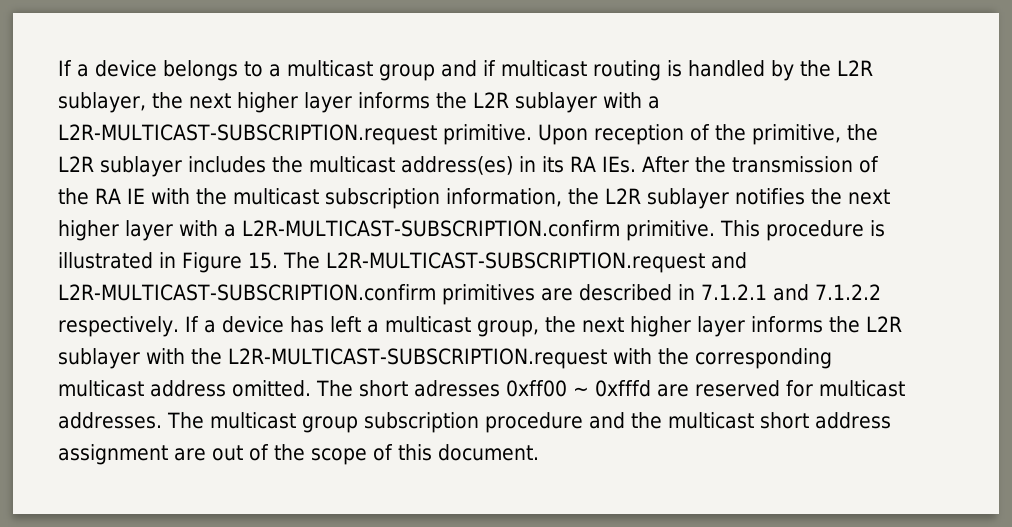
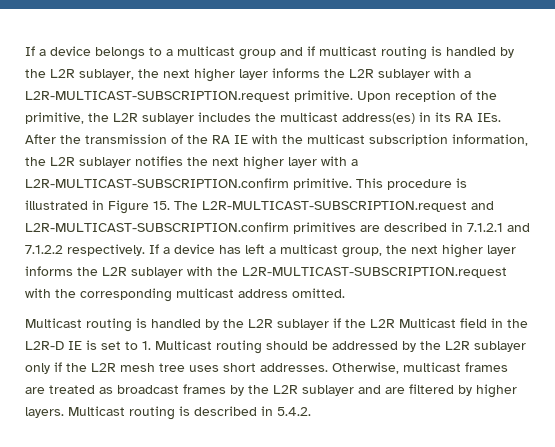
- If a device has left a multicast group, the next higher layer informs the L2R sublayer with the L2R-MULTICAST-SUBSCRIPTION.request with the corresponding multicast address omitted. The short adresses 0xff00 ~ 0xfffd are reserved for multicast addresses. The multicast group subscription procedure and the multicast short address assignment are out of the scope of this document.
+ If a device has left a multicast group, the next higher layer informs the L2R sublayer with the L2R-MULTICAST-SUBSCRIPTION.request with the corresponding multicast address omitted.
+ Multicast routing is handled by the L2R sublayer if the L2R Multicast field in the L2R-D IE is set to 1. Multicast routing should be addressed by the L2R sublayer only if the L2R mesh tree uses short addresses. Otherwise, multicast frames are treated as broadcast frames by the L2R sublayer and are filtered by higher layers. Multicast routing is described in 5.4.2.

